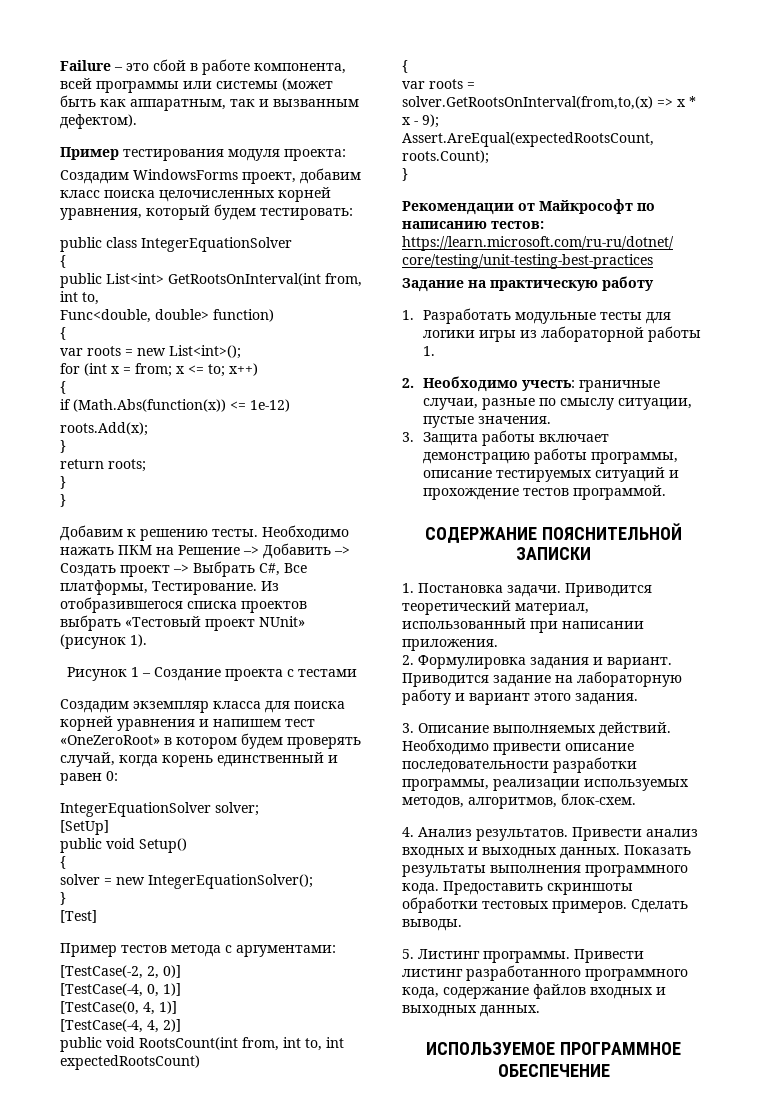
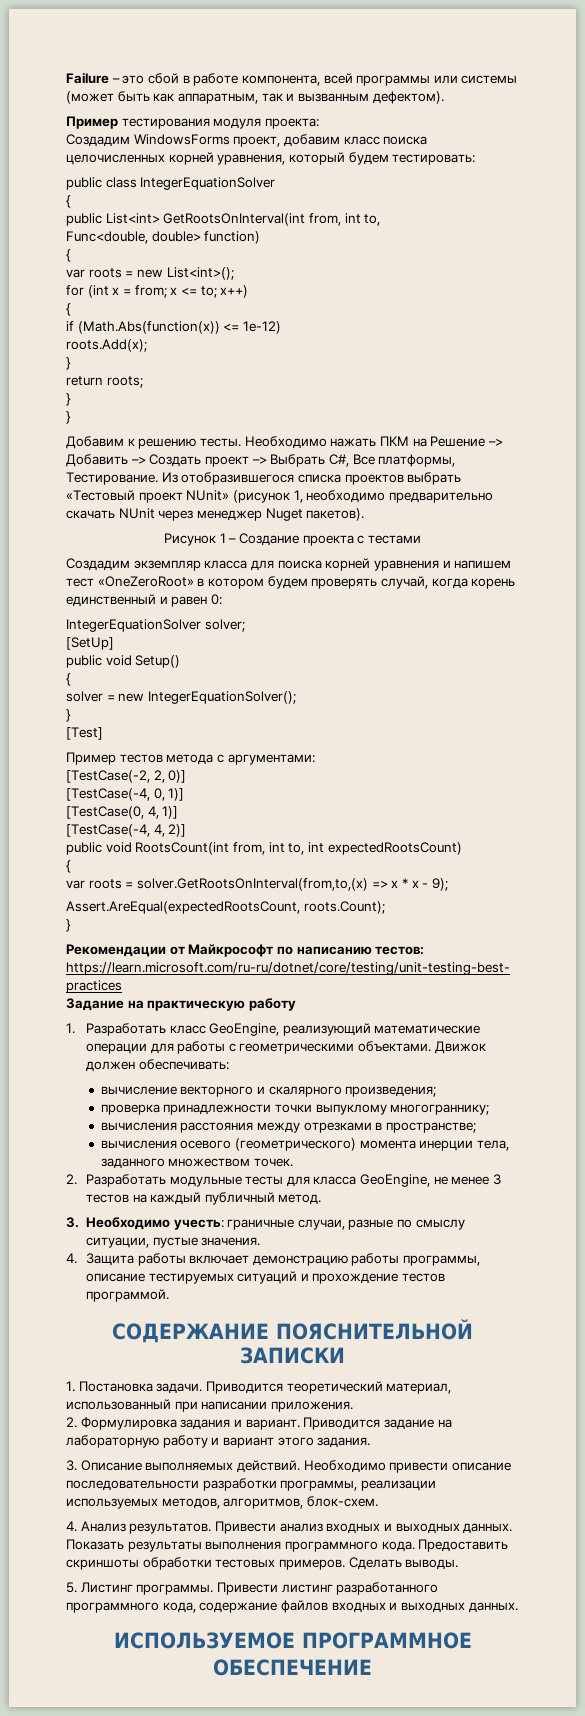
- Из отобразившегося списка проектов выбрать «Тестовый проект NUnit» (рисунок 1).
+ Из отобразившегося списка проектов выбрать «Тестовый проект NUnit» (рисунок 1, необходимо предварительно скачать NUnit через менеджер Nuget пакетов).
- 1. Разработать модульные тесты для логики игры из лабораторной работы 1.
- 2. Необходимо учесть: граничные случаи, разные по смыслу ситуации, пустые значения.
+ 1. Разработать класс GeoEngine, реализующий математические операции для работы с геометрическими объектами. Движок должен обеспечивать:
+ вычисление векторного и скалярного произведения;
+ проверка принадлежности точки выпуклому многограннику;
+ вычисления расстояния между отрезками в пространстве;
+ вычисления осевого (геометрического) момента инерции тела, заданного множеством точек.
+ 2. Разработать модульные тесты для класса GeoEngine, не менее 3 тестов на каждый публичный метод.
+ 3. Необходимо учесть: граничные случаи, разные по смыслу ситуации, пустые значения.
- 3. Защита работы включает демонстрацию работы программы, описание тестируемых ситуаций и прохождение тестов программой.
+ 4. Защита работы включает демонстрацию работы программы, описание тестируемых ситуаций и прохождение тестов программой.

